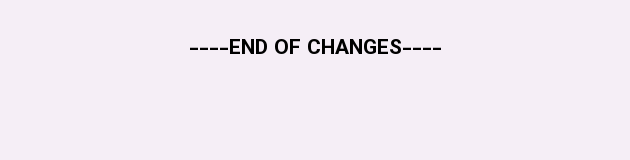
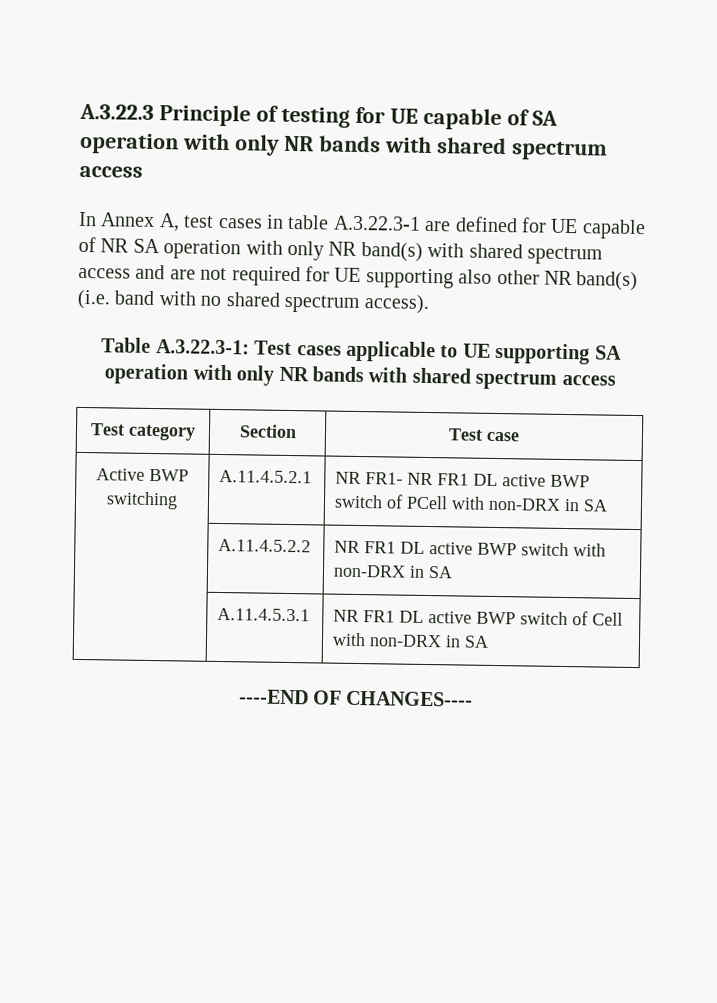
+ A.3.22.3 Principle of testing for UE capable of SA operation with only NR bands with shared spectrum access
+ In Annex A, test cases in table A.3.22.3-1 are defined for UE capable of NR SA operation with only NR band(s) with shared spectrum access and are not required for UE supporting also other NR band(s) (i.e. band with no shared spectrum access).
+ Table A.3.22.3-1: Test cases applicable to UE supporting SA operation with only NR bands with shared spectrum access
+ Test category | Section | Test case
+ Active BWP switching | A.11.4.5.2.1 | NR FR1- NR FR1 DL active BWP switch of PCell with non-DRX in SA
+ | A.11.4.5.2.2 | NR FR1 DL active BWP switch with non-DRX in SA
+ | A.11.4.5.3.1 | NR FR1 DL active BWP switch of Cell with non-DRX in SA

